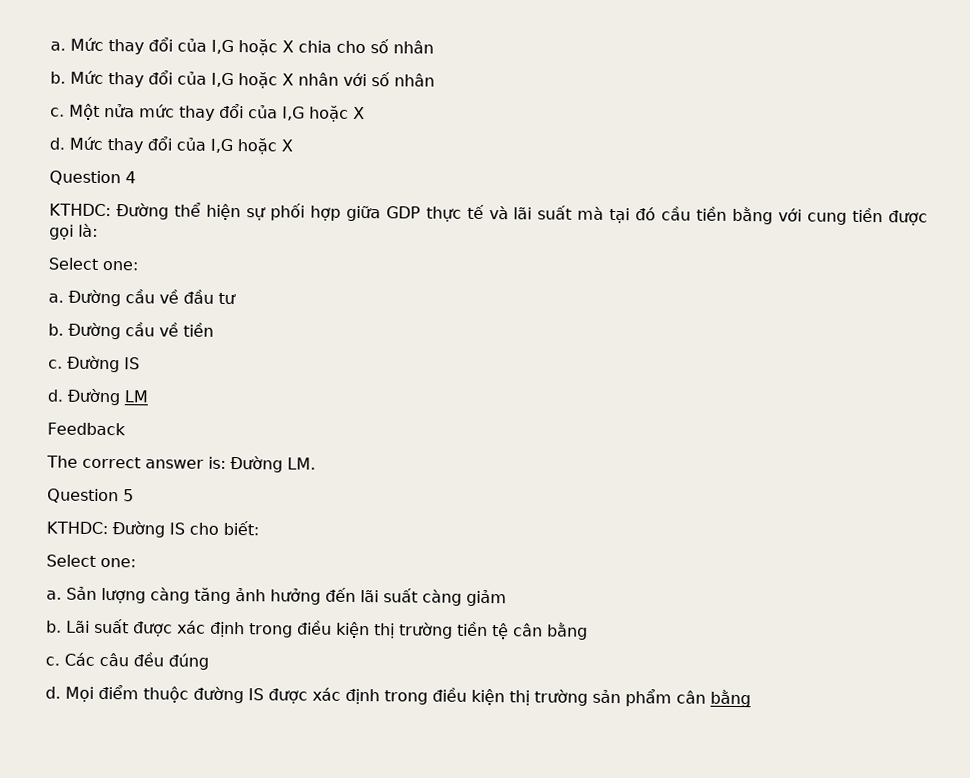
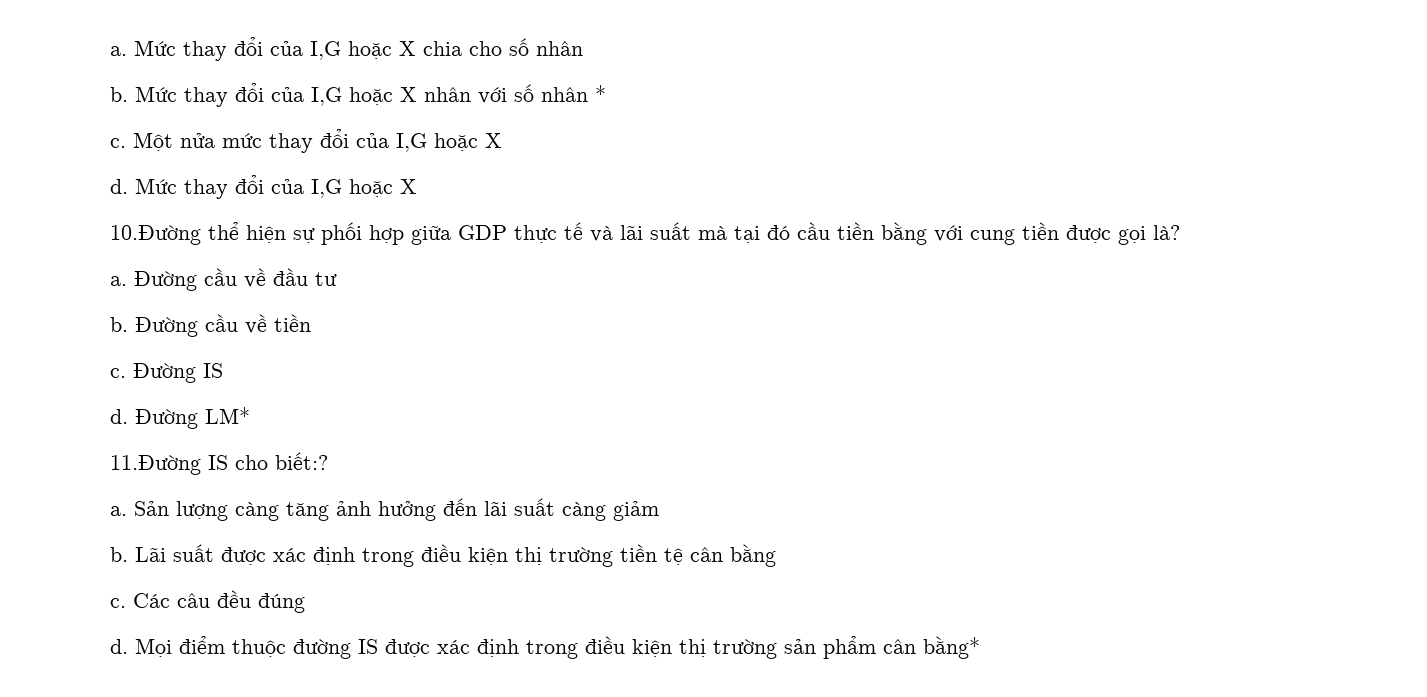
- Mức thay đổi của I,G hoặc X nhân với số nhân
+ Mức thay đổi của I,G hoặc X nhân với số nhân *
- Question 4
- KTHDC: Đường thể hiện sự phối hợp giữa GDP thực tế và lãi suất mà tại đó cầu tiền bằng với cung tiền được gọi là:
- Select one:
+ 10.Đường thể hiện sự phối hợp giữa GDP thực tế và lãi suất mà tại đó cầu tiền bằng với cung tiền được gọi là?
- Đường LM
- Feedback
- The correct answer is: Đường LM.
- Question 5
- KTHDC: Đường IS cho biết:
- Select one:
+ Đường LM*
+ 11.Đường IS cho biết:?
- Mọi điểm thuộc đường IS được xác định trong điều kiện thị trường sản phẩm cân bằng
+ Mọi điểm thuộc đường IS được xác định trong điều kiện thị trường sản phẩm cân bằng*

